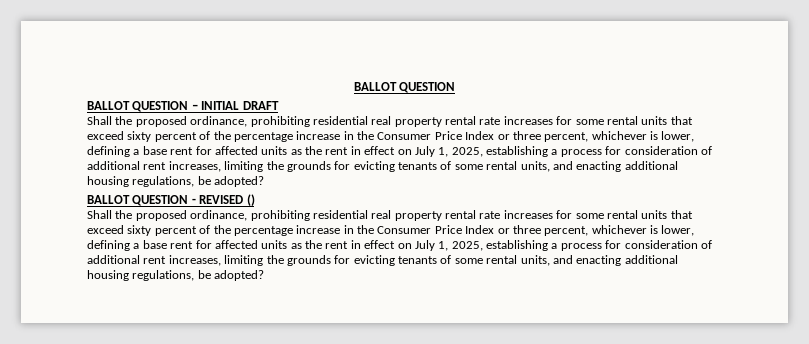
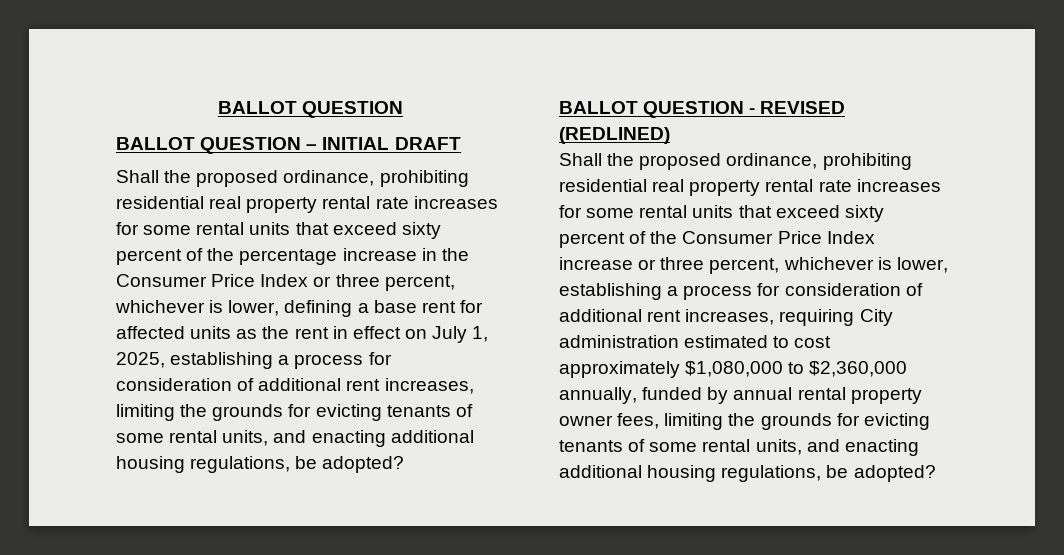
- BALLOT QUESTION - REVISED ()
- Shall the proposed ordinance, prohibiting residential real property rental rate increases for some rental units that exceed sixty percent of the percentage increase in the Consumer Price Index or three percent, whichever is lower, defining a base rent for affected units as the rent in effect on July 1, 2025, establishing a process for consideration of additional rent increases, limiting the grounds for evicting tenants of some rental units, and enacting additional housing regulations, be adopted?
+ BALLOT QUESTION - REVISED (REDLINED)
+ Shall the proposed ordinance, prohibiting residential real property rental rate increases for some rental units that exceed sixty percent of the Consumer Price Index increase or three percent, whichever is lower, establishing a process for consideration of additional rent increases, requiring City administration estimated to cost approximately $1,080,000 to $2,360,000 annually, funded by annual rental property owner fees, limiting the grounds for evicting tenants of some rental units, and enacting additional housing regulations, be adopted?

